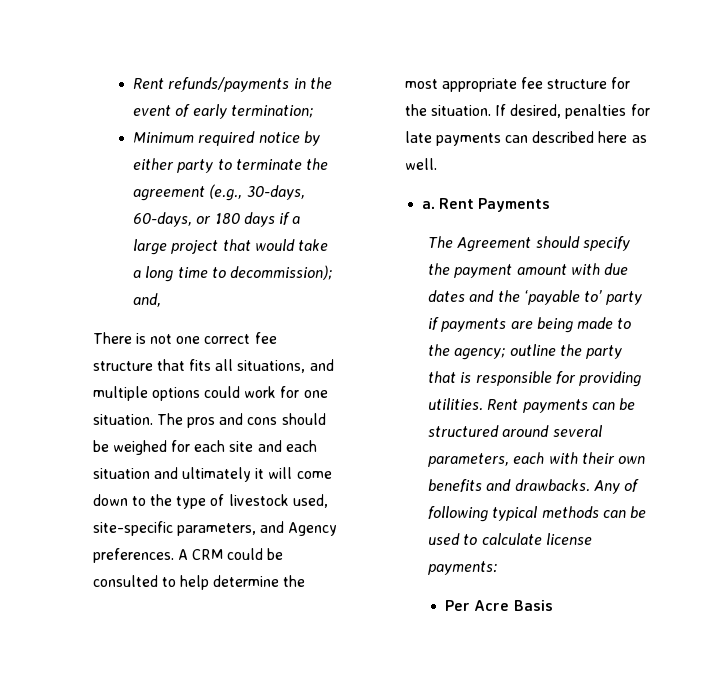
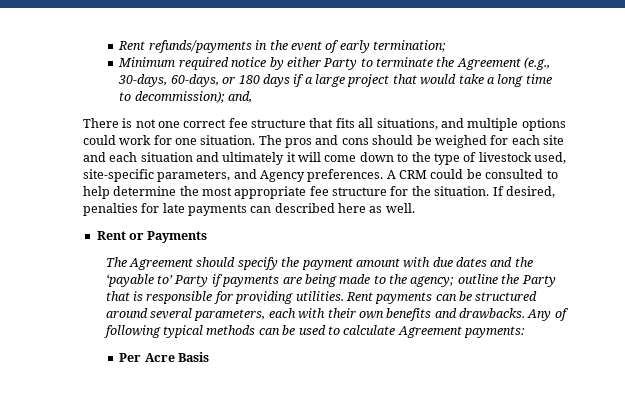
- Minimum required notice by either party to terminate the agreement (e.g., 30-days, 60-days, or 180 days if a large project that would take a long time to decommission); and,
+ Minimum required notice by either Party to terminate the Agreement (e.g., 30-days, 60-days, or 180 days if a large project that would take a long time to decommission); and,
- a. Rent Payments
+ Rent or Payments
- The Agreement should specify the payment amount with due dates and the ‘payable to’ party if payments are being made to the agency; outline the party that is responsible for providing utilities.
+ The Agreement should specify the payment amount with due dates and the ‘payable to’ Party if payments are being made to the agency; outline the Party that is responsible for providing utilities.
- Any of following typical methods can be used to calculate license payments:
+ Any of following typical methods can be used to calculate Agreement payments:

